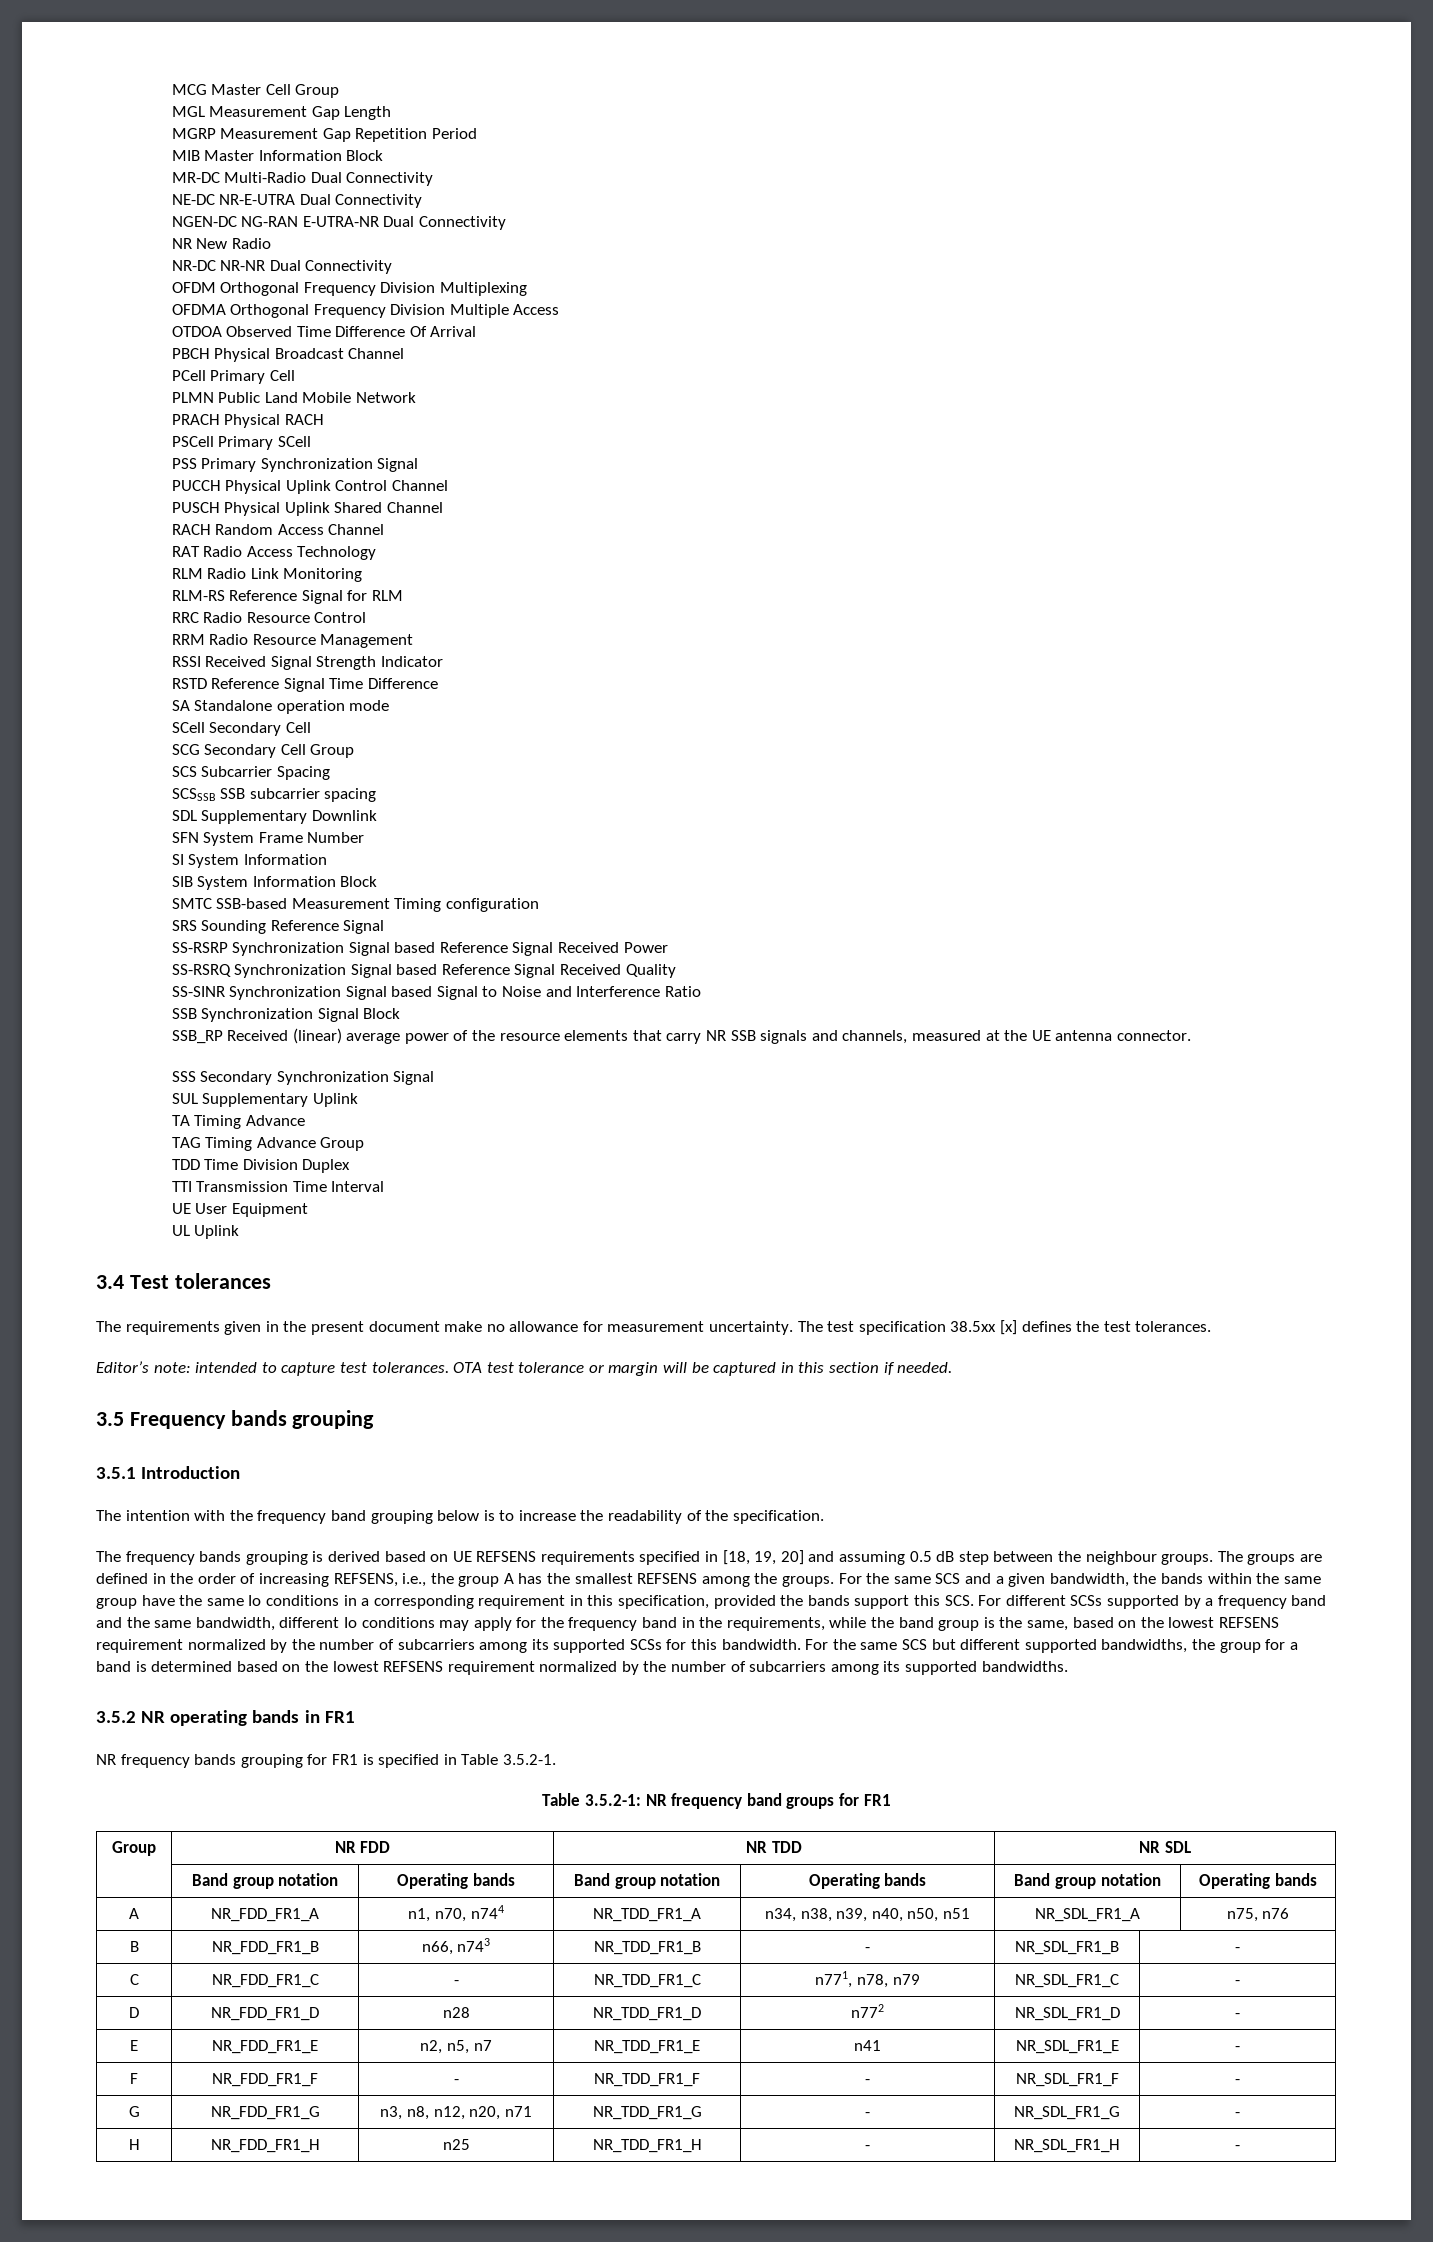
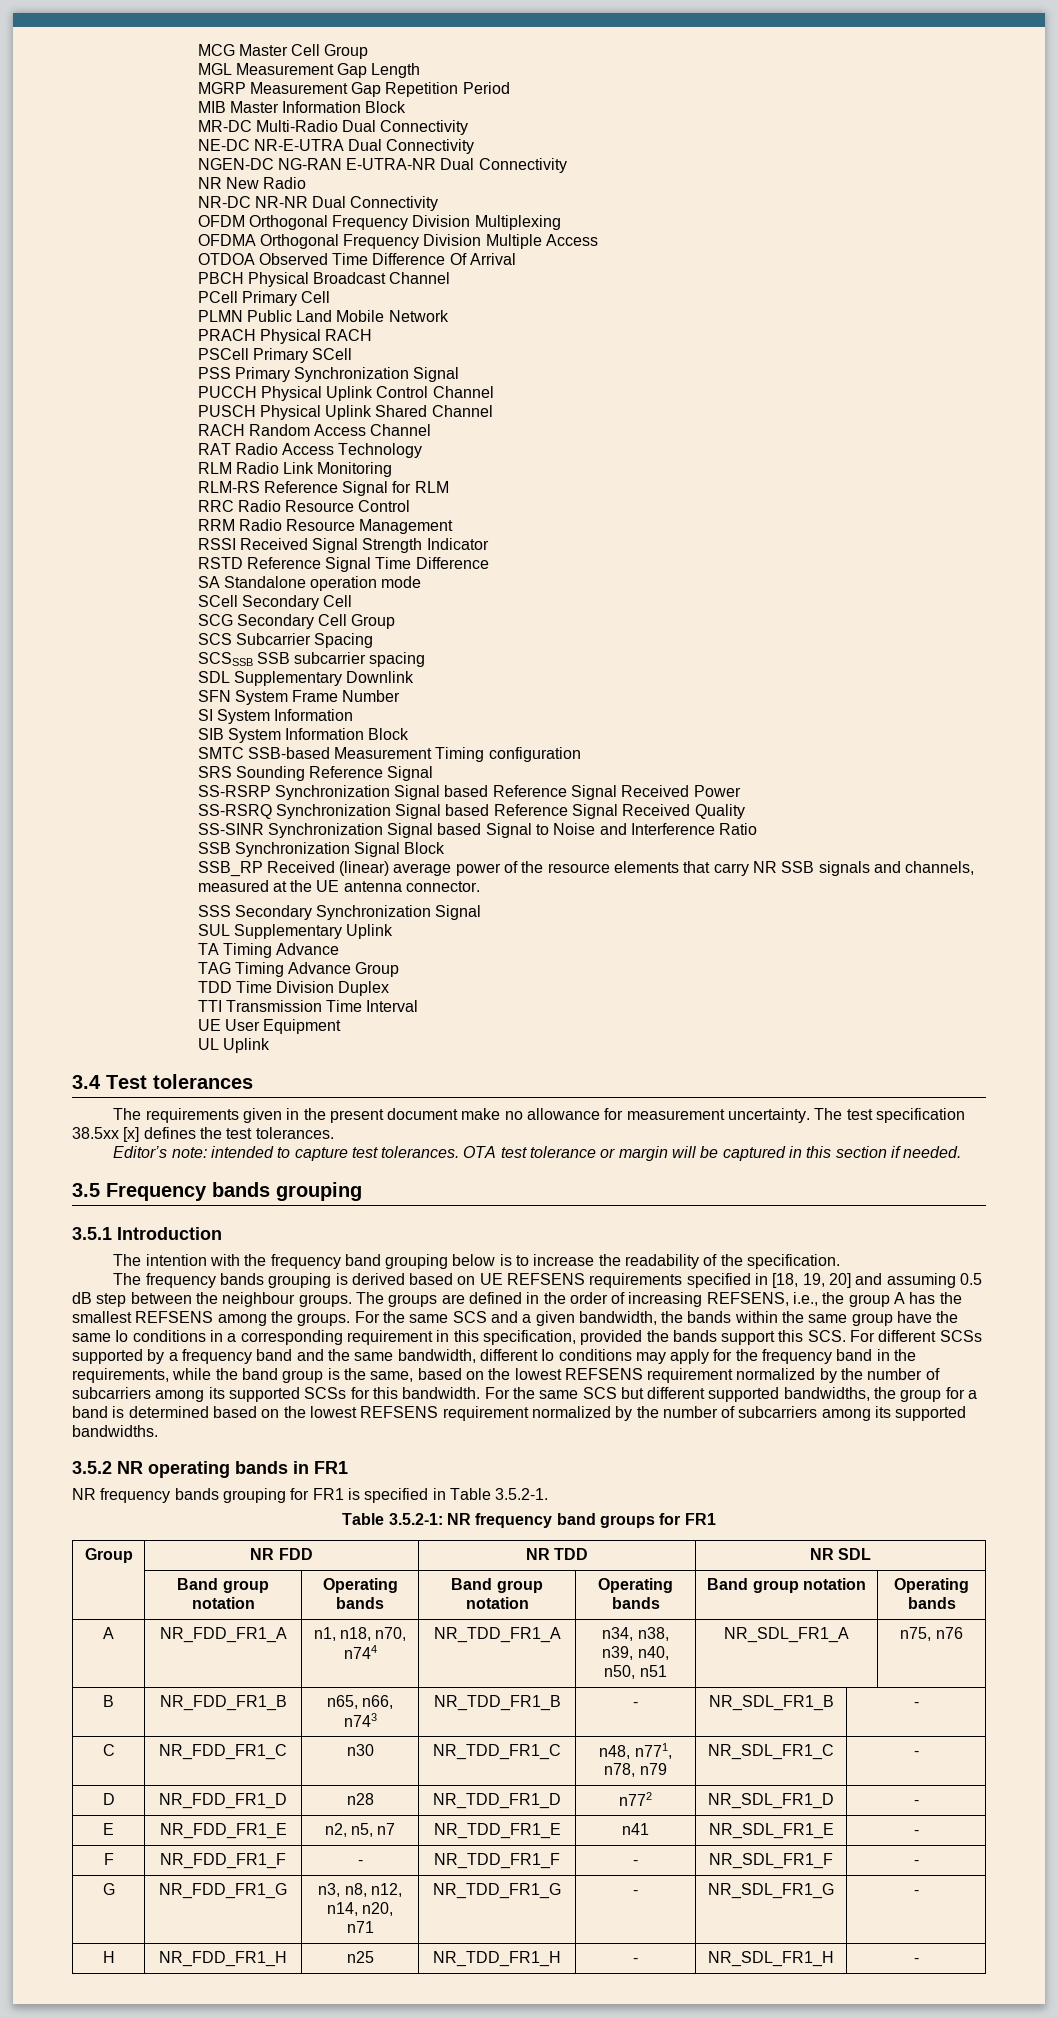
- A | NR_FDD_FR1_A | n1, n70, n744 | NR_TDD_FR1_A | n34, n38, n39, n40, n50, n51 | NR_SDL_FR1_A | n75, n76
+ A | NR_FDD_FR1_A | n1, n18, n70, n744 | NR_TDD_FR1_A | n34, n38, n39, n40, n50, n51 | NR_SDL_FR1_A | n75, n76
- B | NR_FDD_FR1_B | n66, n743 | NR_TDD_FR1_B | - | NR_SDL_FR1_B | -
+ B | NR_FDD_FR1_B | n65, n66, n743 | NR_TDD_FR1_B | - | NR_SDL_FR1_B | -
- C | NR_FDD_FR1_C | - | NR_TDD_FR1_C | n771, n78, n79 | NR_SDL_FR1_C | -
+ C | NR_FDD_FR1_C | n30 | NR_TDD_FR1_C | n48, n771, n78, n79 | NR_SDL_FR1_C | -
- G | NR_FDD_FR1_G | n3, n8, n12, n20, n71 | NR_TDD_FR1_G | - | NR_SDL_FR1_G | -
+ G | NR_FDD_FR1_G | n3, n8, n12, n14, n20, n71 | NR_TDD_FR1_G | - | NR_SDL_FR1_G | -

